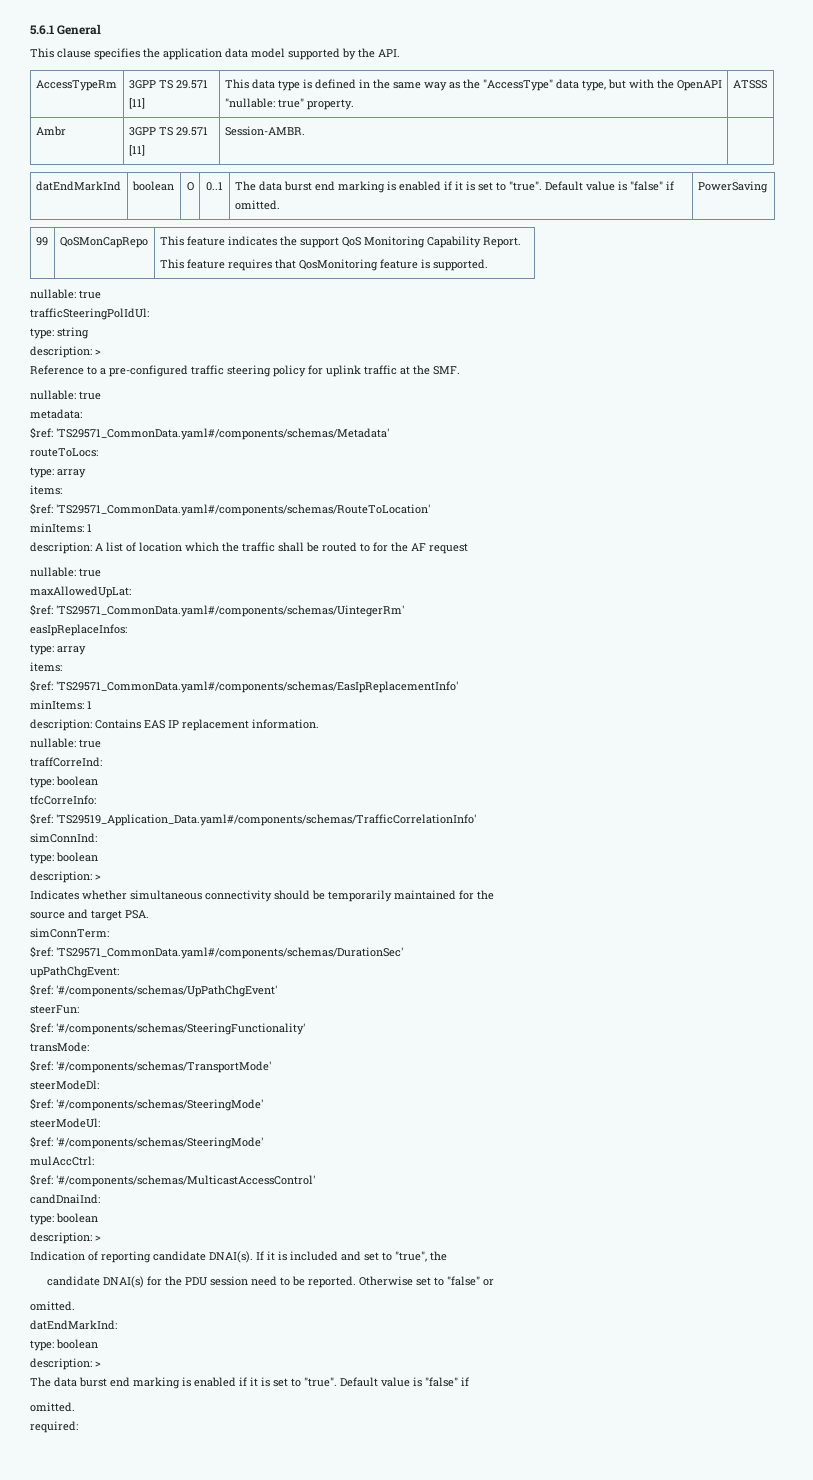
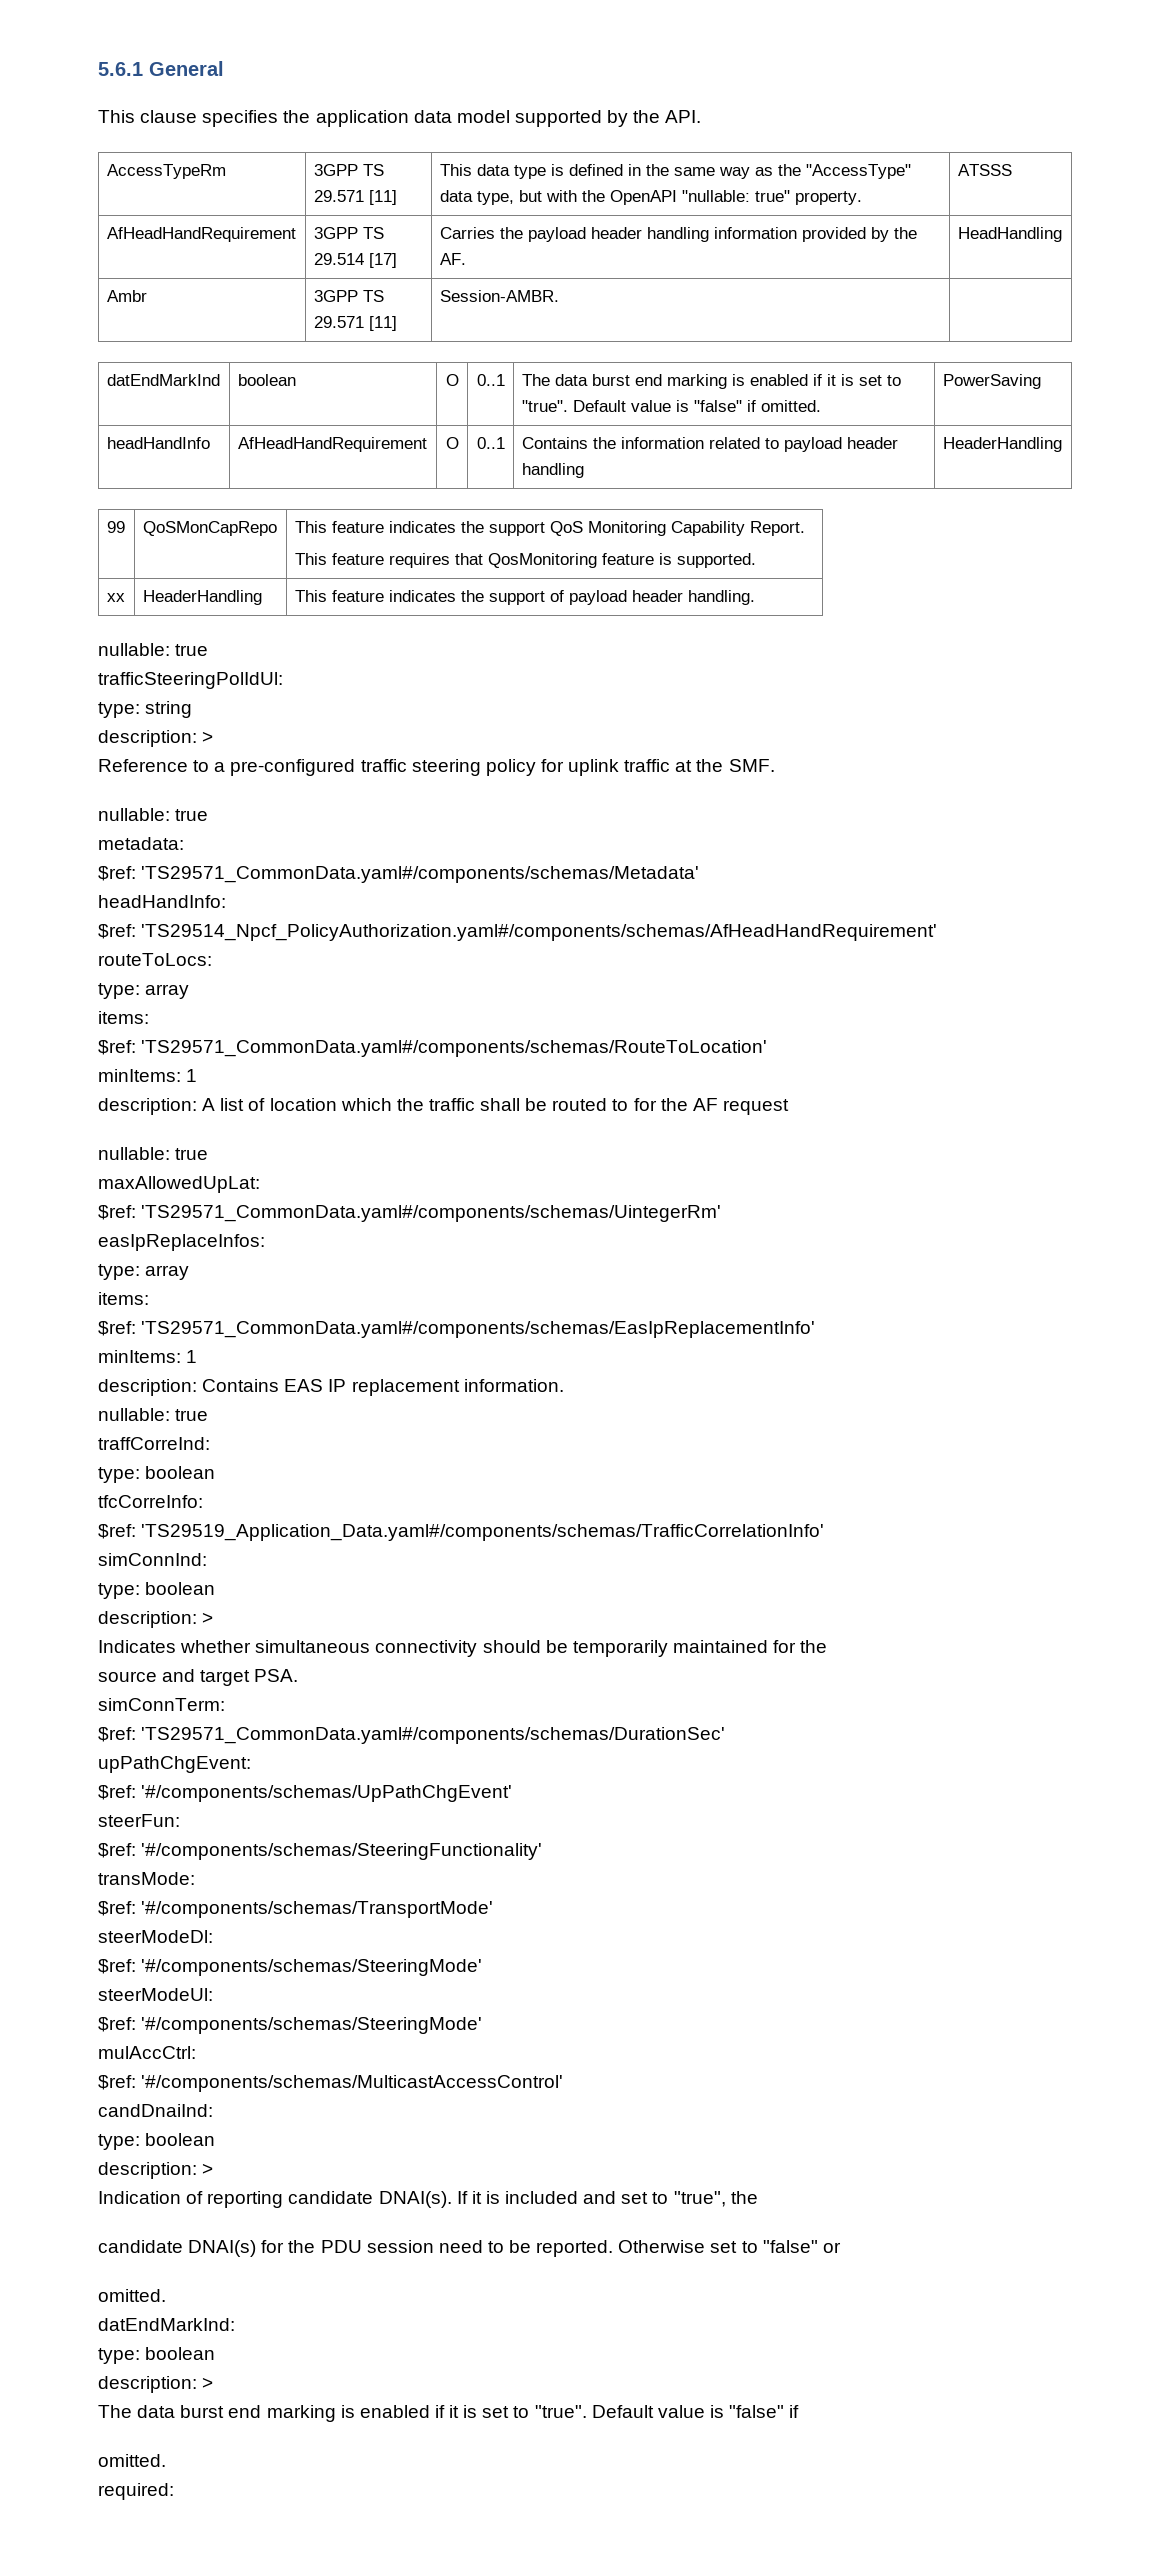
+ AfHeadHandRequirement | 3GPP TS 29.514 [17] | Carries the payload header handling information provided by the AF. | HeadHandling
+ headHandInfo | AfHeadHandRequirement | O | 0..1 | Contains the information related to payload header handling | HeaderHandling
+ xx | HeaderHandling | This feature indicates the support of payload header handling.
+ headHandInfo:
+ $ref: 'TS29514_Npcf_PolicyAuthorization.yaml#/components/schemas/AfHeadHandRequirement'

